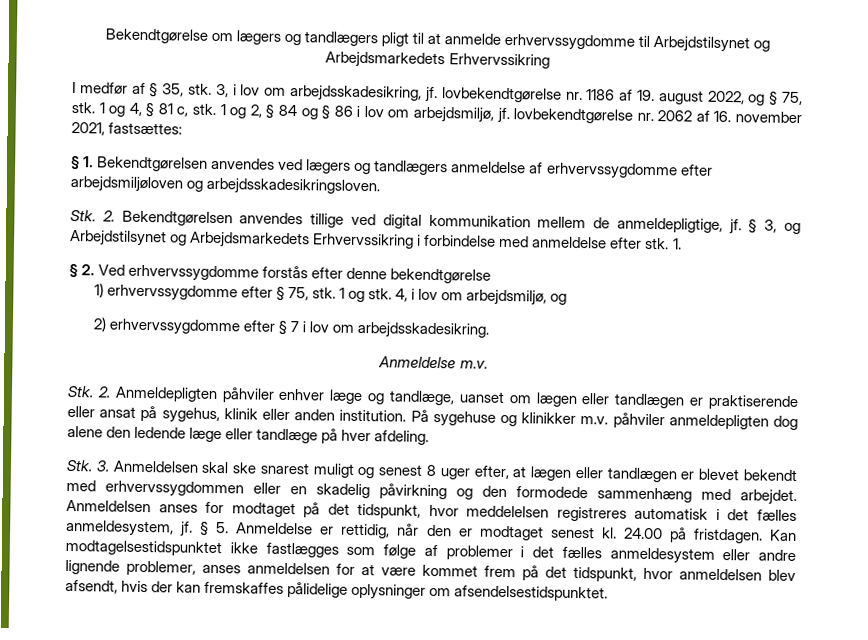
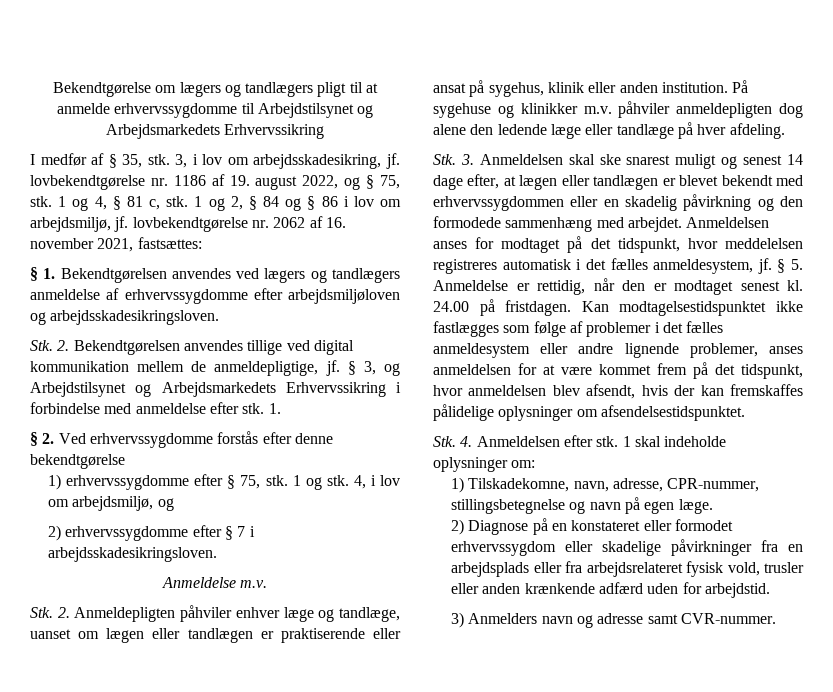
- 2) erhvervssygdomme efter § 7 i lov om arbejdsskadesikring.
+ 2) erhvervssygdomme efter § 7 i arbejdsskadesikringsloven.
- Stk. 3. Anmeldelsen skal ske snarest muligt og senest 8 uger efter, at lægen eller tandlægen er blevet bekendt med erhvervssygdommen eller en skadelig påvirkning og den formodede sammenhæng med arbejdet.
+ Stk. 3. Anmeldelsen skal ske snarest muligt og senest 14 dage efter, at lægen eller tandlægen er blevet bekendt med erhvervssygdommen eller en skadelig påvirkning og den formodede sammenhæng med arbejdet.
+ Stk. 4. Anmeldelsen efter stk. 1 skal indeholde oplysninger om:
+ 1) Tilskadekomne, navn, adresse, CPR-nummer, stillingsbetegnelse og navn på egen læge.
+ 2) Diagnose på en konstateret eller formodet erhvervssygdom eller skadelige påvirkninger fra en arbejdsplads eller fra arbejdsrelateret fysisk vold, trusler eller anden krænkende adfærd uden for arbejdstid.
+ 3) Anmelders navn og adresse samt CVR-nummer.

